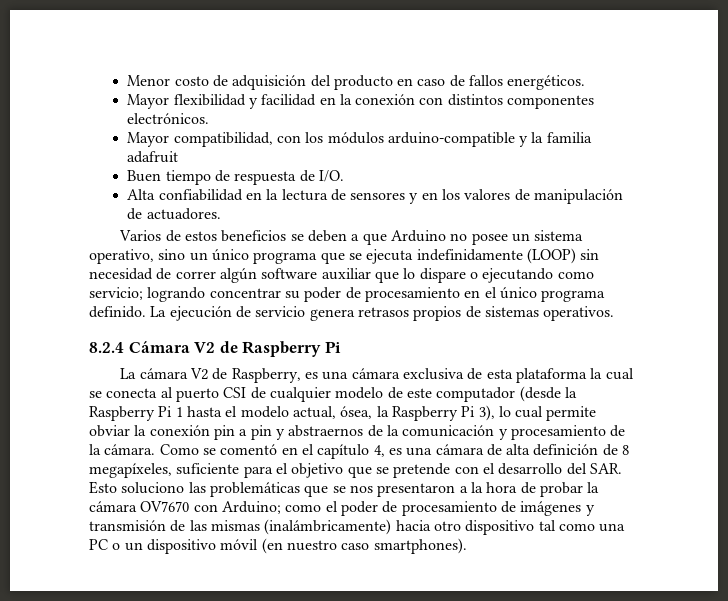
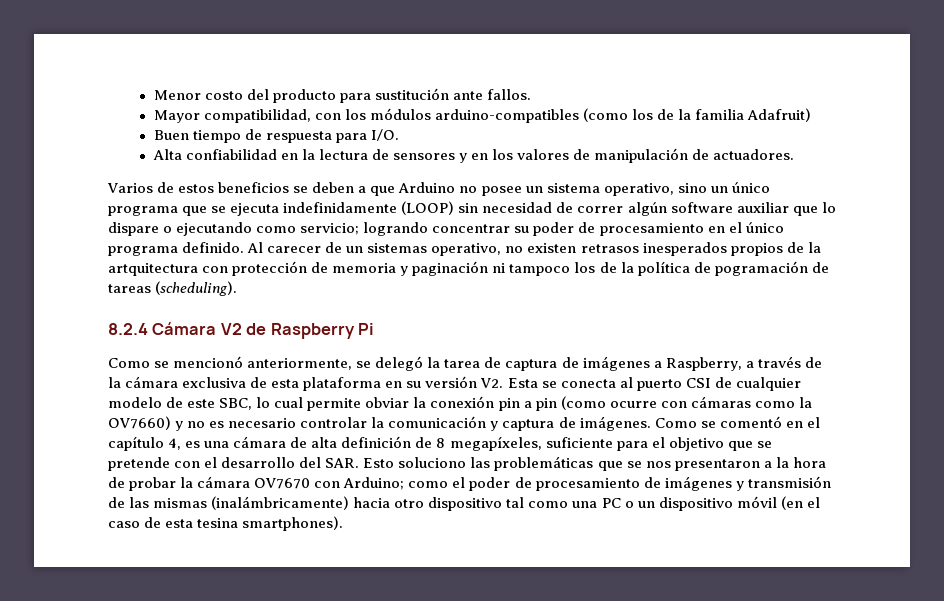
- Menor costo de adquisición del producto en caso de fallos energéticos.
- Mayor flexibilidad y facilidad en la conexión con distintos componentes electrónicos.
+ Menor costo del producto para sustitución ante fallos.
- Mayor compatibilidad, con los módulos arduino-compatible y la familia adafruit
+ Mayor compatibilidad, con los módulos arduino-compatibles (como los de la familia Adafruit)
- Buen tiempo de respuesta de I/O.
+ Buen tiempo de respuesta para I/O.
- La ejecución de servicio genera retrasos propios de sistemas operativos.
+ Al carecer de un sistemas operativo, no existen retrasos inesperados propios de la artquitectura con protección de memoria y paginación ni tampoco los de la política de pogramación de tareas (scheduling).
- La cámara V2 de Raspberry, es una cámara exclusiva de esta plataforma la cual se conecta al puerto CSI de cualquier modelo de este computador (desde la Raspberry Pi 1 hasta el modelo actual, ósea, la Raspberry Pi 3), lo cual permite obviar la conexión pin a pin y abstraernos de la comunicación y procesamiento de la cámara.
+ Como se mencionó anteriormente, se delegó la tarea de captura de imágenes a Raspberry, a través de la cámara exclusiva de esta plataforma en su versión V2. Esta se conecta al puerto CSI de cualquier modelo de este SBC, lo cual permite obviar la conexión pin a pin (como ocurre con cámaras como la OV7660) y no es necesario controlar la comunicación y captura de imágenes.
- como el poder de procesamiento de imágenes y transmisión de las mismas (inalámbricamente) hacia otro dispositivo tal como una PC o un dispositivo móvil (en nuestro caso smartphones).
+ como el poder de procesamiento de imágenes y transmisión de las mismas (inalámbricamente) hacia otro dispositivo tal como una PC o un dispositivo móvil (en el caso de esta tesina smartphones).

